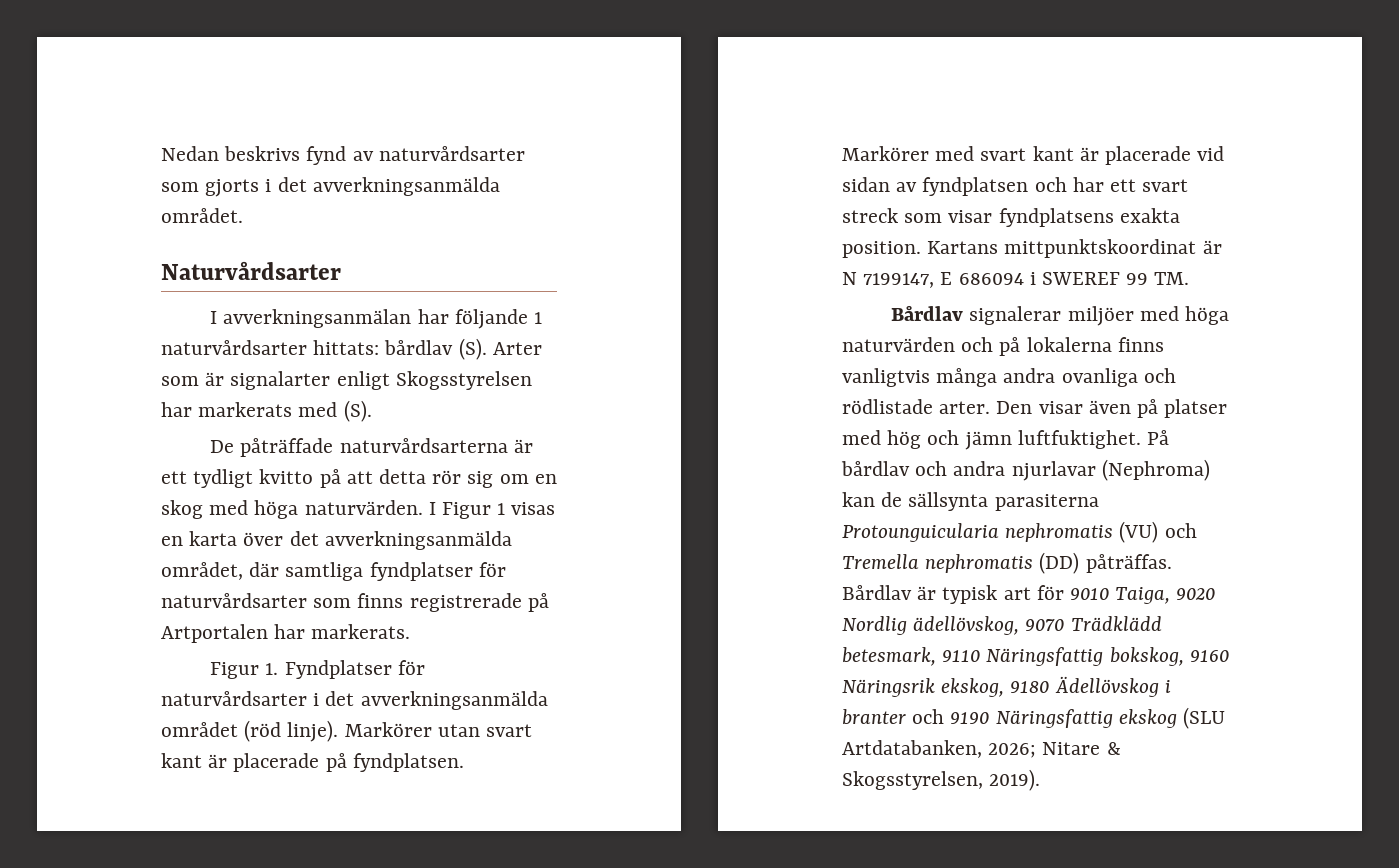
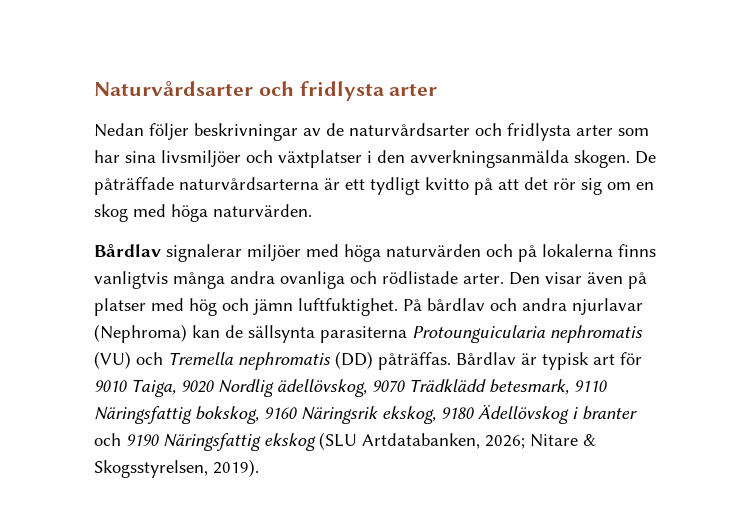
- Nedan beskrivs fynd av naturvårdsarter som gjorts i det avverkningsanmälda området.
- Naturvårdsarter
- I avverkningsanmälan har följande 1 naturvårdsarter hittats: bårdlav (S). Arter som är signalarter enligt Skogsstyrelsen har markerats med (S).
- De påträffade naturvårdsarterna är ett tydligt kvitto på att detta rör sig om en skog med höga naturvärden. I Figur 1 visas en karta över det avverkningsanmälda området, där samtliga fyndplatser för naturvårdsarter som finns registrerade på Artportalen har markerats.
- Figur 1. Fyndplatser för naturvårdsarter i det avverkningsanmälda området (röd linje). Markörer utan svart kant är placerade på fyndplatsen. Markörer med svart kant är placerade vid sidan av fyndplatsen och har ett svart streck som visar fyndplatsens exakta position. Kartans mittpunktskoordinat är N 7199147, E 686094 i SWEREF 99 TM.
+ Naturvårdsarter och fridlysta arter
+ Nedan följer beskrivningar av de naturvårdsarter och fridlysta arter som har sina livsmiljöer och växtplatser i den avverkningsanmälda skogen. De påträffade naturvårdsarterna är ett tydligt kvitto på att det rör sig om en skog med höga naturvärden.

